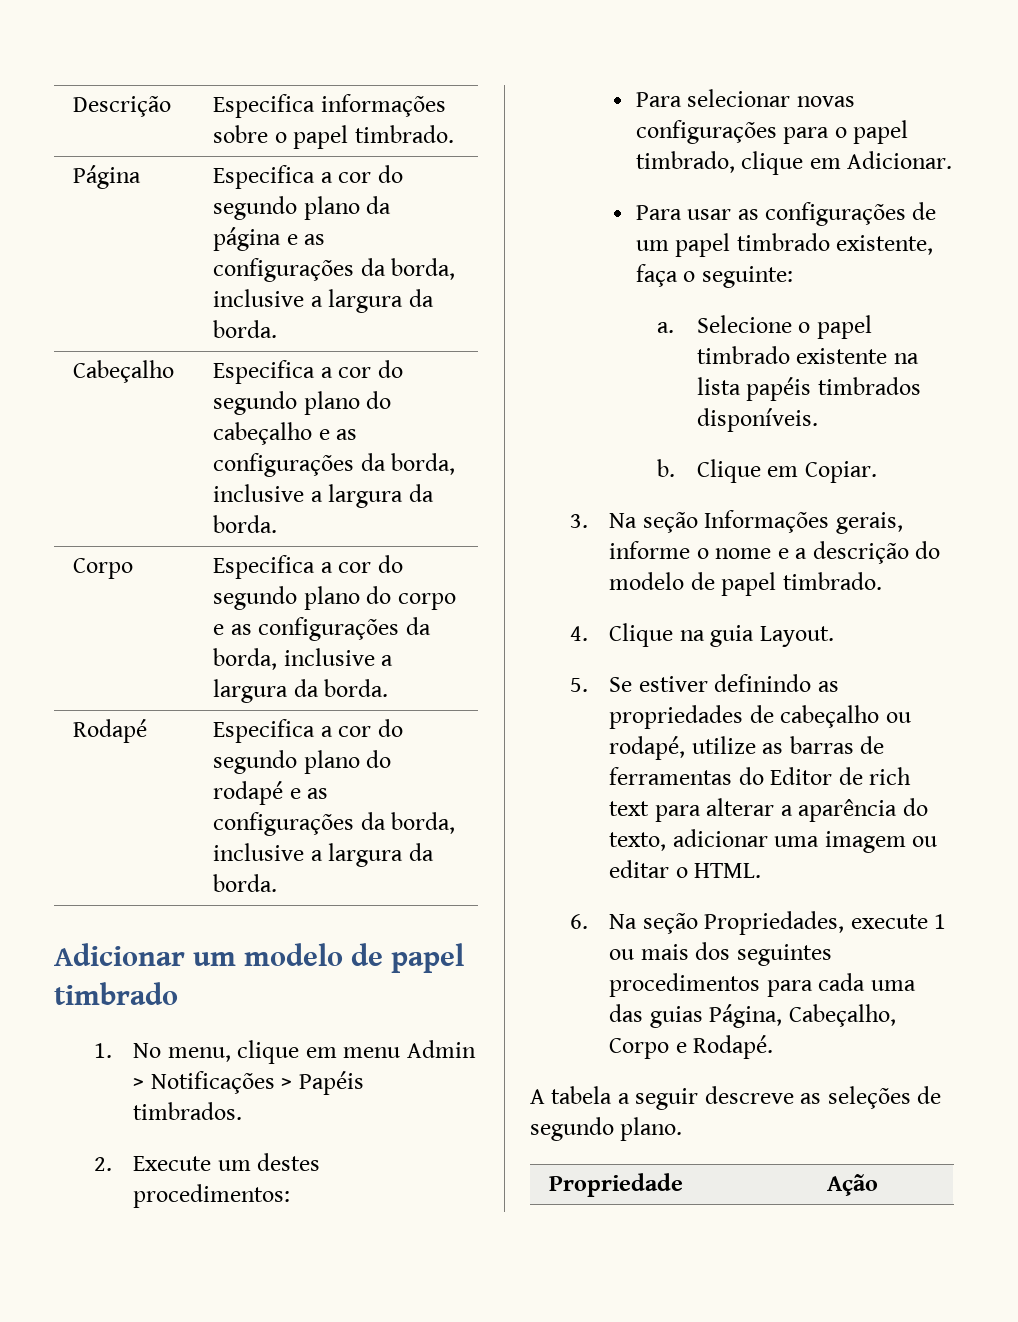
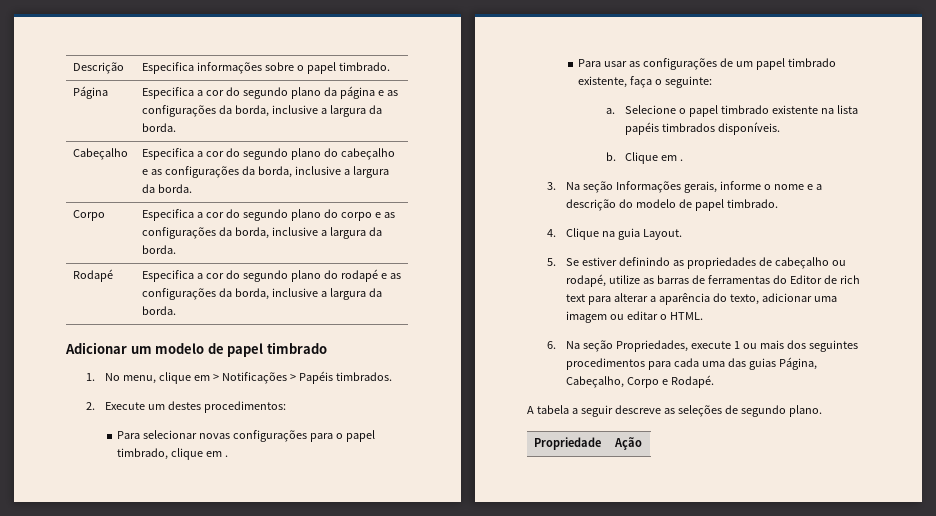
- 1. No menu, clique em menu Admin > Notificações > Papéis timbrados.
+ 1. No menu, clique em > Notificações > Papéis timbrados.
- Para selecionar novas configurações para o papel timbrado, clique em Adicionar.
+ Para selecionar novas configurações para o papel timbrado, clique em .
- Clique em Copiar.
+ Clique em .

